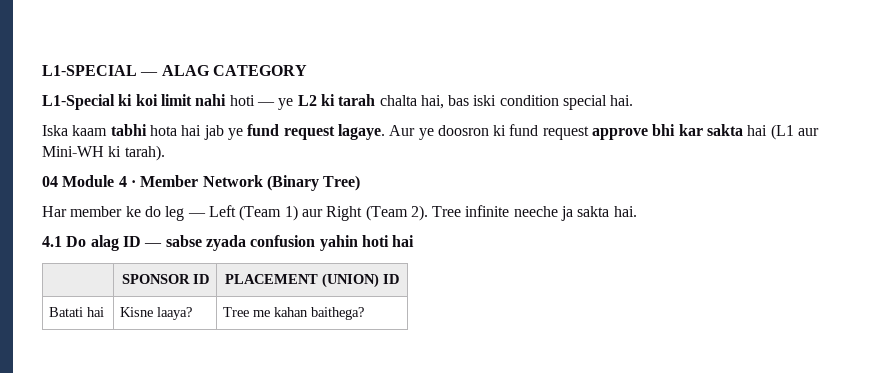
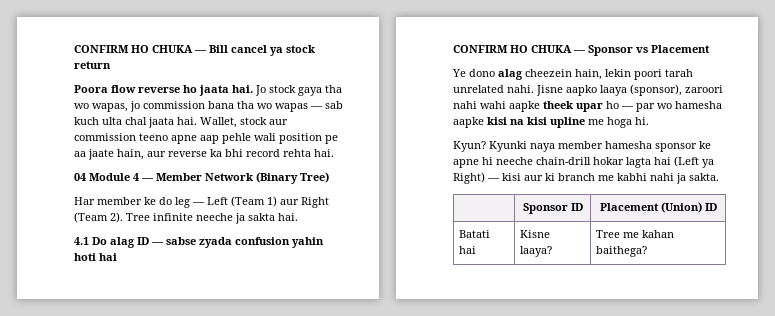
- L1-SPECIAL — ALAG CATEGORY
- L1-Special ki koi limit nahi hoti — ye L2 ki tarah chalta hai, bas iski condition special hai.
- Iska kaam tabhi hota hai jab ye fund request lagaye. Aur ye doosron ki fund request approve bhi kar sakta hai (L1 aur Mini-WH ki tarah).
+ CONFIRM HO CHUKA — Bill cancel ya stock return
+ Poora flow reverse ho jaata hai. Jo stock gaya tha wo wapas, jo commission bana tha wo wapas — sab kuch ulta chal jaata hai. Wallet, stock aur commission teeno apne aap pehle wali position pe aa jaate hain, aur reverse ka bhi record rehta hai.
- 04 Module 4 · Member Network (Binary Tree)
+ 04 Module 4 — Member Network (Binary Tree)
- | SPONSOR ID | PLACEMENT (UNION) ID
+ CONFIRM HO CHUKA — Sponsor vs Placement
+ Ye dono alag cheezein hain, lekin poori tarah unrelated nahi. Jisne aapko laaya (sponsor), zaroori nahi wahi aapke theek upar ho — par wo hamesha aapke kisi na kisi upline me hoga hi.
+ Kyun? Kyunki naya member hamesha sponsor ke apne hi neeche chain-drill hokar lagta hai (Left ya Right) — kisi aur ki branch me kabhi nahi ja sakta.
+ | Sponsor ID | Placement (Union) ID

